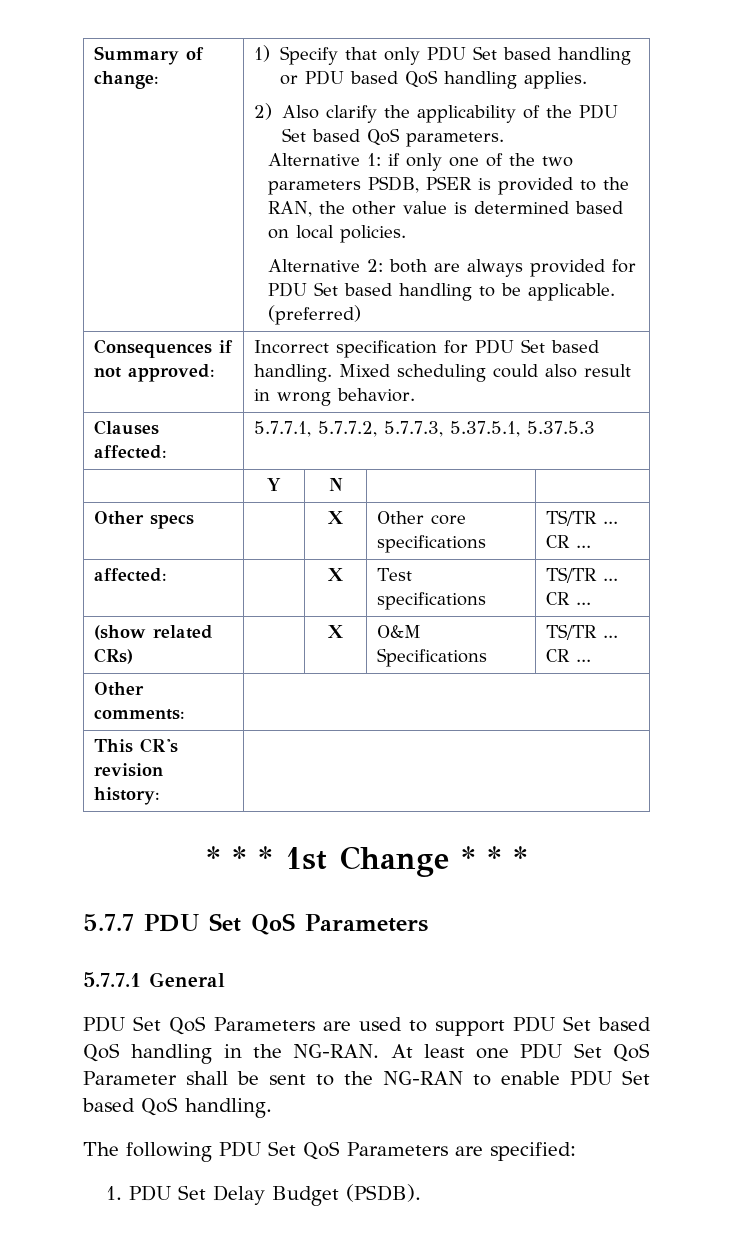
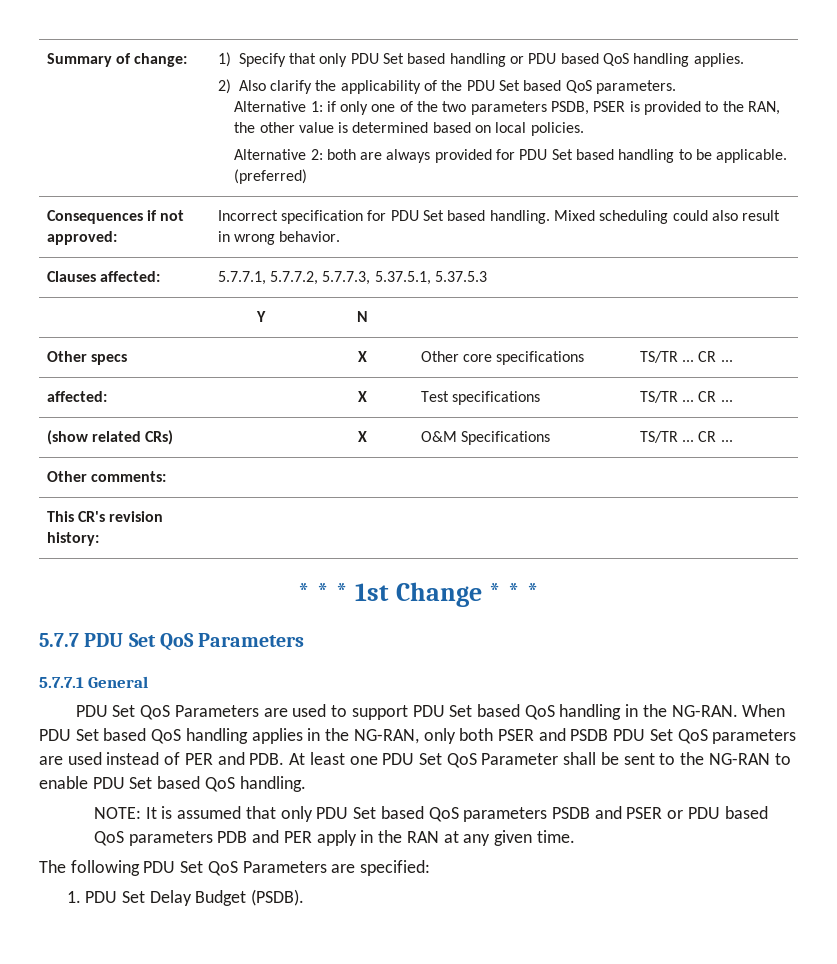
- At least one PDU Set QoS Parameter shall be sent to the NG-RAN to enable PDU Set based QoS handling.
+ When PDU Set based QoS handling applies in the NG-RAN, only both PSER and PSDB PDU Set QoS parameters are used instead of PER and PDB. At least one PDU Set QoS Parameter shall be sent to the NG-RAN to enable PDU Set based QoS handling.
+ NOTE: It is assumed that only PDU Set based QoS parameters PSDB and PSER or PDU based QoS parameters PDB and PER apply in the RAN at any given time.

